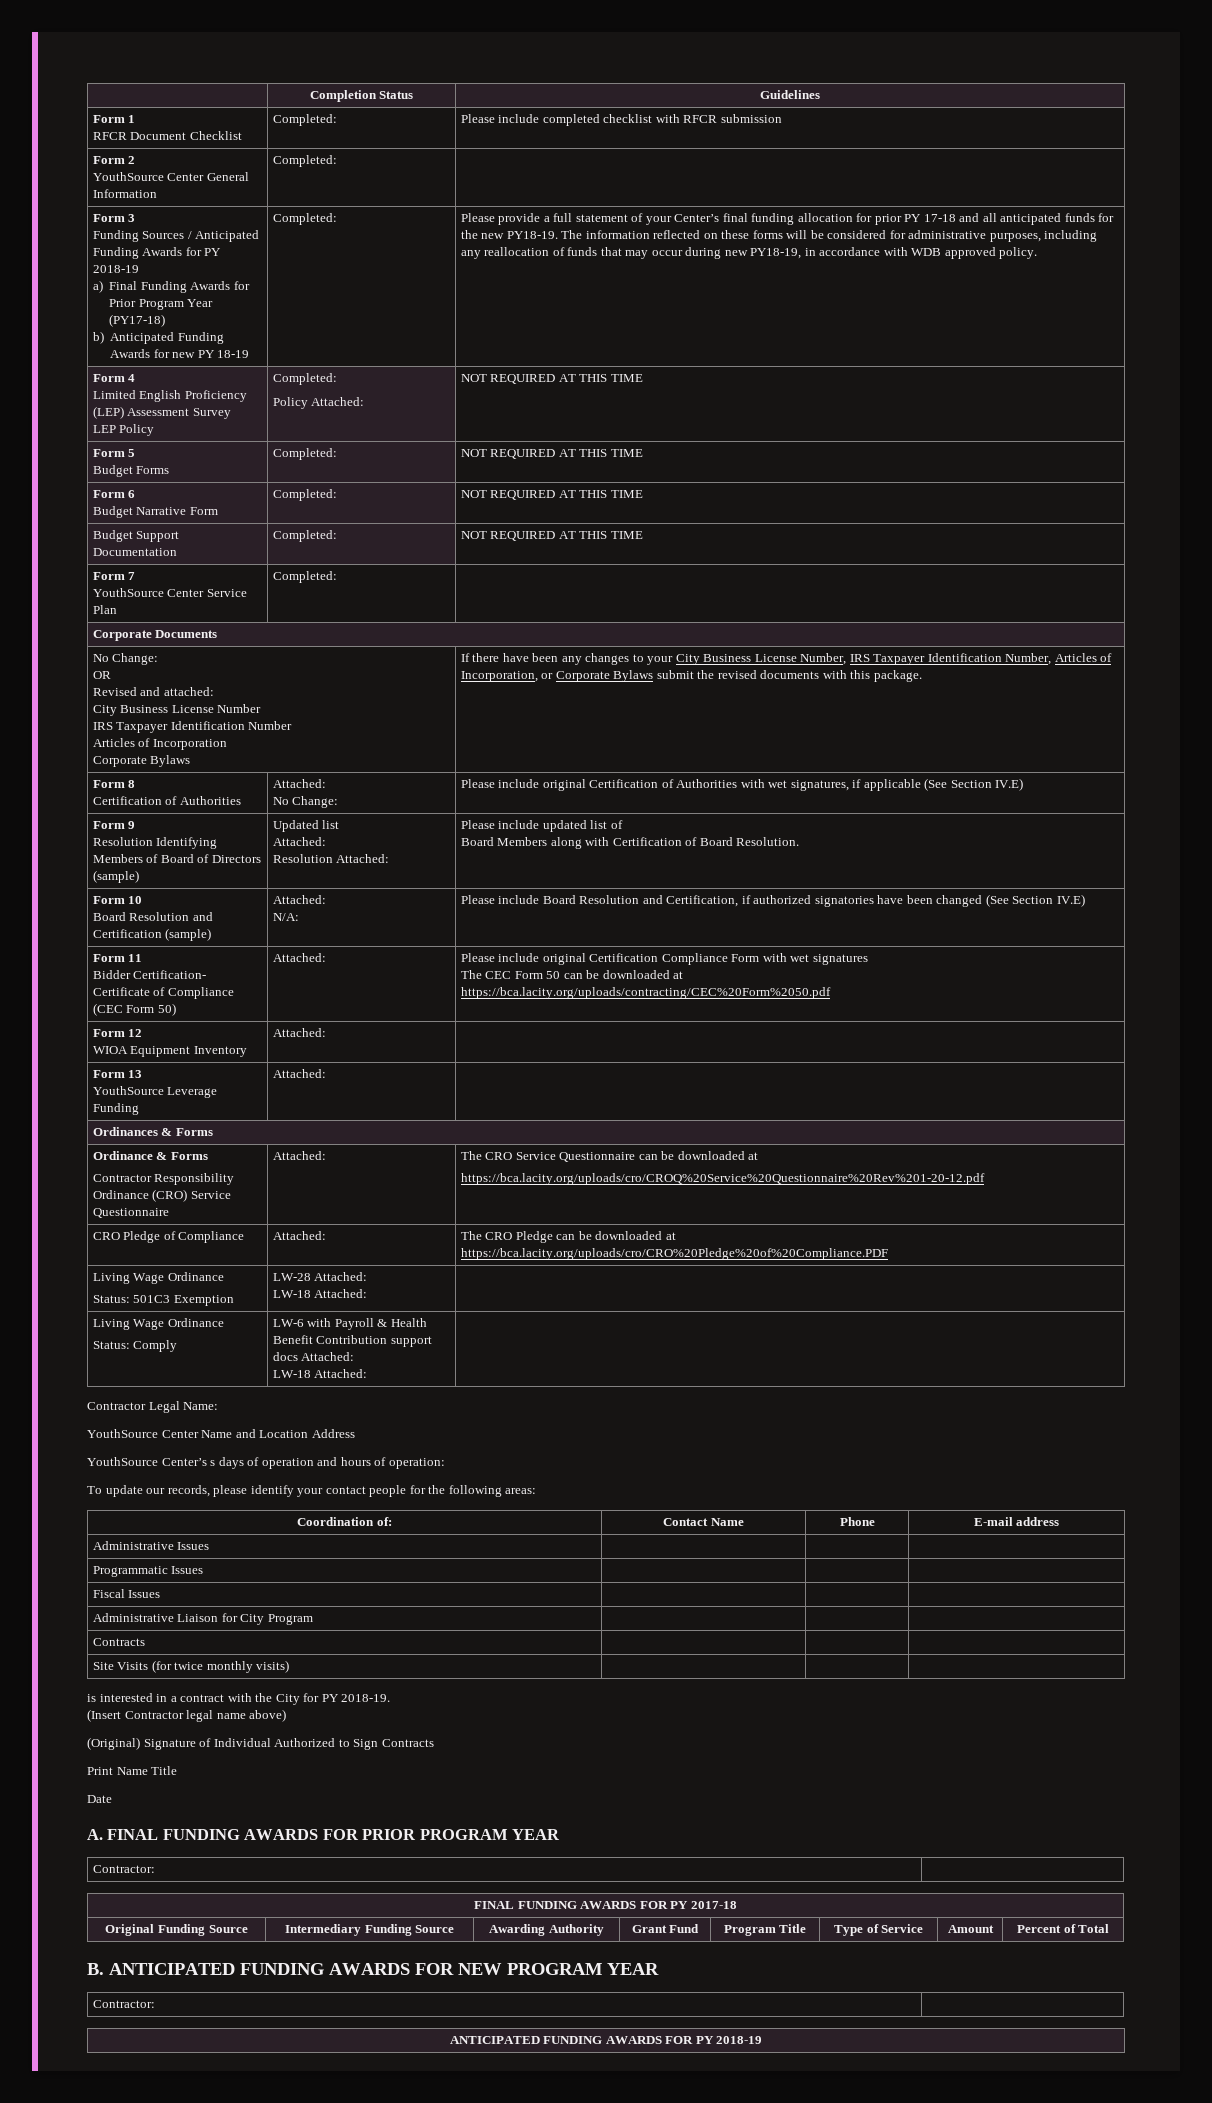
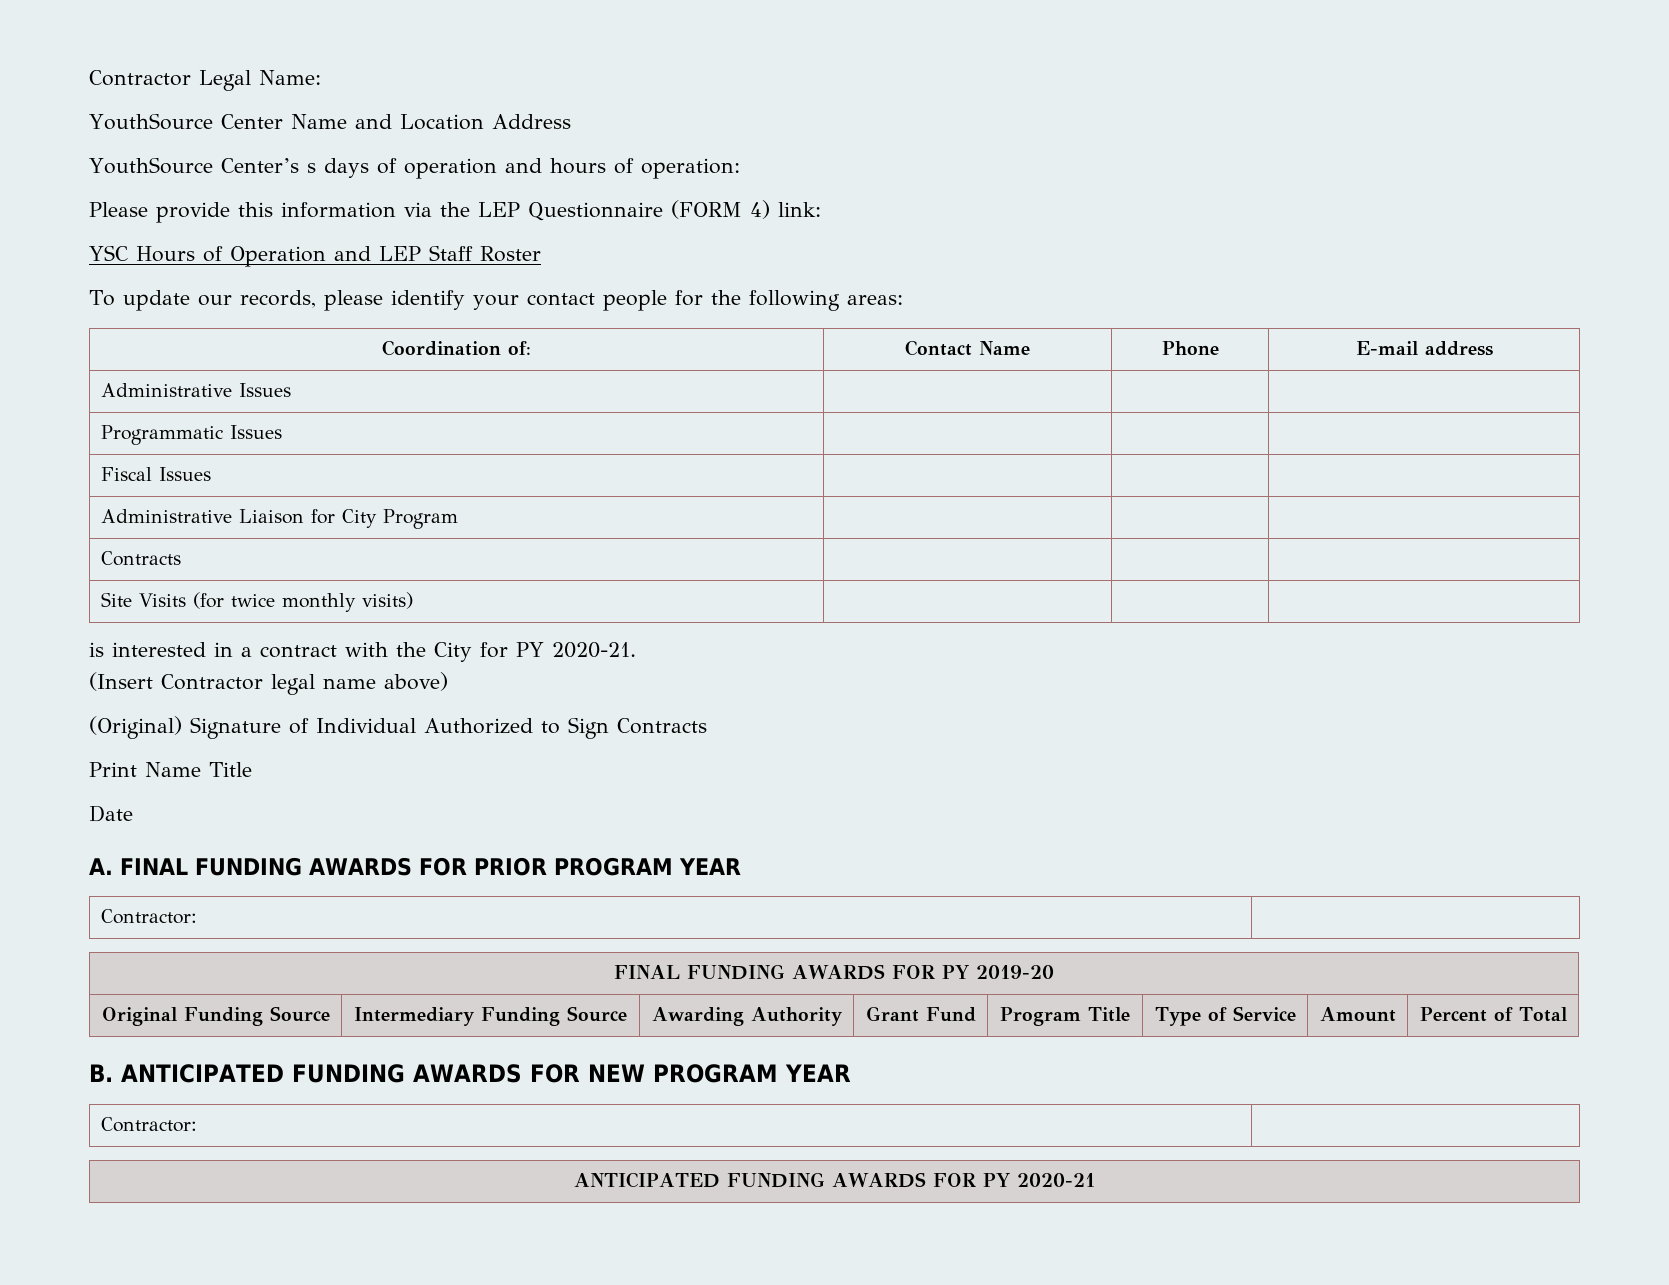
- | Completion Status | Guidelines
- Form 1
- RFCR Document Checklist | Completed: | Please include completed checklist with RFCR submission
- Form 2
- YouthSource Center General Information | Completed: |
- Form 3
- Funding Sources / Anticipated Funding Awards for PY 2018-19
- a) Final Funding Awards for Prior Program Year (PY17-18)
- b) Anticipated Funding Awards for new PY 18-19 | Completed: | Please provide a full statement of your Center’s final funding allocation for prior PY 17-18 and all anticipated funds for the new PY18-19. The information reflected on these forms will be considered for administrative purposes, including any reallocation of funds that may occur during new PY18-19, in accordance with WDB approved policy.
- Form 4
- Limited English Proficiency (LEP) Assessment Survey
- LEP Policy | Completed:
- Policy Attached: | NOT REQUIRED AT THIS TIME
- Form 5
- Budget Forms | Completed: | NOT REQUIRED AT THIS TIME
- Form 6
- Budget Narrative Form | Completed: | NOT REQUIRED AT THIS TIME
- Budget Support Documentation | Completed: | NOT REQUIRED AT THIS TIME
- Form 7
- YouthSource Center Service Plan | Completed: |
- Corporate Documents
- No Change:
- OR
- Revised and attached:
- City Business License Number
- IRS Taxpayer Identification Number
- Articles of Incorporation
- Corporate Bylaws | If there have been any changes to your City Business License Number, IRS Taxpayer Identification Number, Articles of Incorporation, or Corporate Bylaws submit the revised documents with this package.
- Form 8
- Certification of Authorities | Attached:
- No Change: | Please include original Certification of Authorities with wet signatures, if applicable (See Section IV.E)
- Form 9
- Resolution Identifying Members of Board of Directors (sample) | Updated list
- Attached:
- Resolution Attached: | Please include updated list of
- Board Members along with Certification of Board Resolution.
- Form 10
- Board Resolution and Certification (sample) | Attached:
- N/A: | Please include Board Resolution and Certification, if authorized signatories have been changed (See Section IV.E)
- Form 11
- Bidder Certification- Certificate of Compliance (CEC Form 50) | Attached: | Please include original Certification Compliance Form with wet signatures
- The CEC Form 50 can be downloaded at
- https://bca.lacity.org/uploads/contracting/CEC%20Form%2050.pdf
- Form 12
- WIOA Equipment Inventory | Attached: |
- Form 13
- YouthSource Leverage Funding | Attached: |
- Ordinances & Forms
- Ordinance & Forms
- Contractor Responsibility Ordinance (CRO) Service Questionnaire | Attached: | The CRO Service Questionnaire can be downloaded at
- https://bca.lacity.org/uploads/cro/CROQ%20Service%20Questionnaire%20Rev%201-20-12.pdf
- CRO Pledge of Compliance | Attached: | The CRO Pledge can be downloaded at
- https://bca.lacity.org/uploads/cro/CRO%20Pledge%20of%20Compliance.PDF
- Living Wage Ordinance
- Status: 501C3 Exemption | LW-28 Attached:
- LW-18 Attached: |
- Living Wage Ordinance
- Status: Comply | LW-6 with Payroll & Health Benefit Contribution support docs Attached:
- LW-18 Attached: |
+ Please provide this information via the LEP Questionnaire (FORM 4) link:
+ YSC Hours of Operation and LEP Staff Roster
- is interested in a contract with the City for PY 2018-19.
+ is interested in a contract with the City for PY 2020-21.
- FINAL FUNDING AWARDS FOR PY 2017-18
+ FINAL FUNDING AWARDS FOR PY 2019-20
- ANTICIPATED FUNDING AWARDS FOR PY 2018-19
+ ANTICIPATED FUNDING AWARDS FOR PY 2020-21

